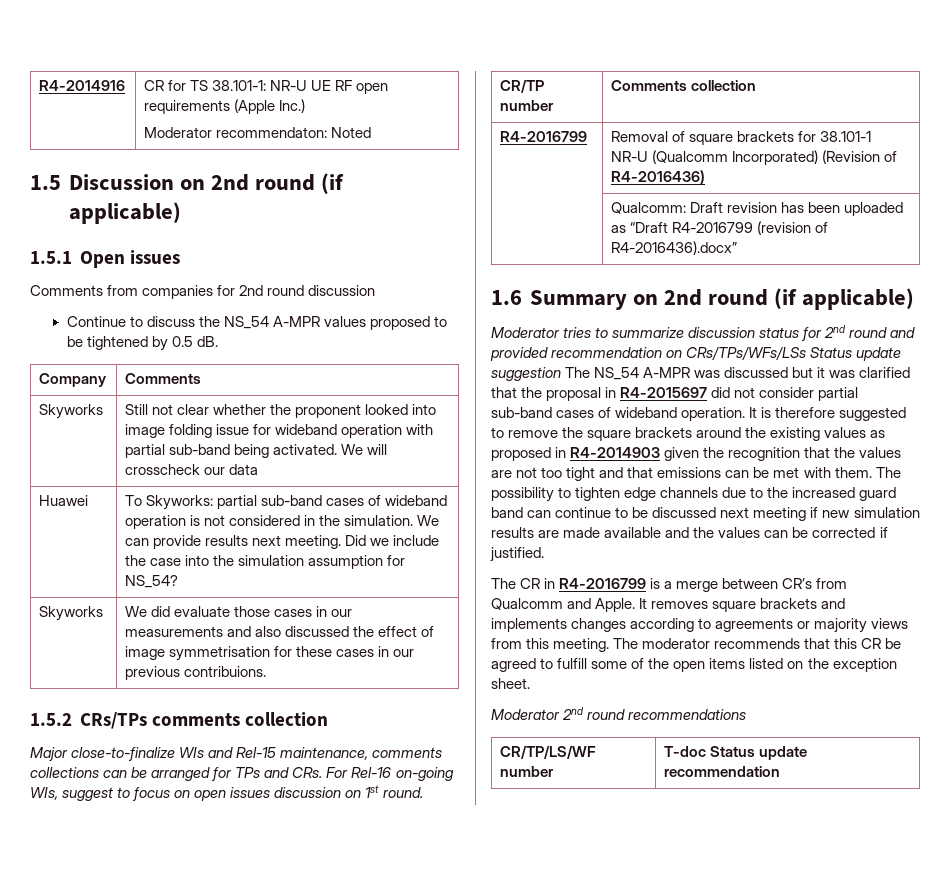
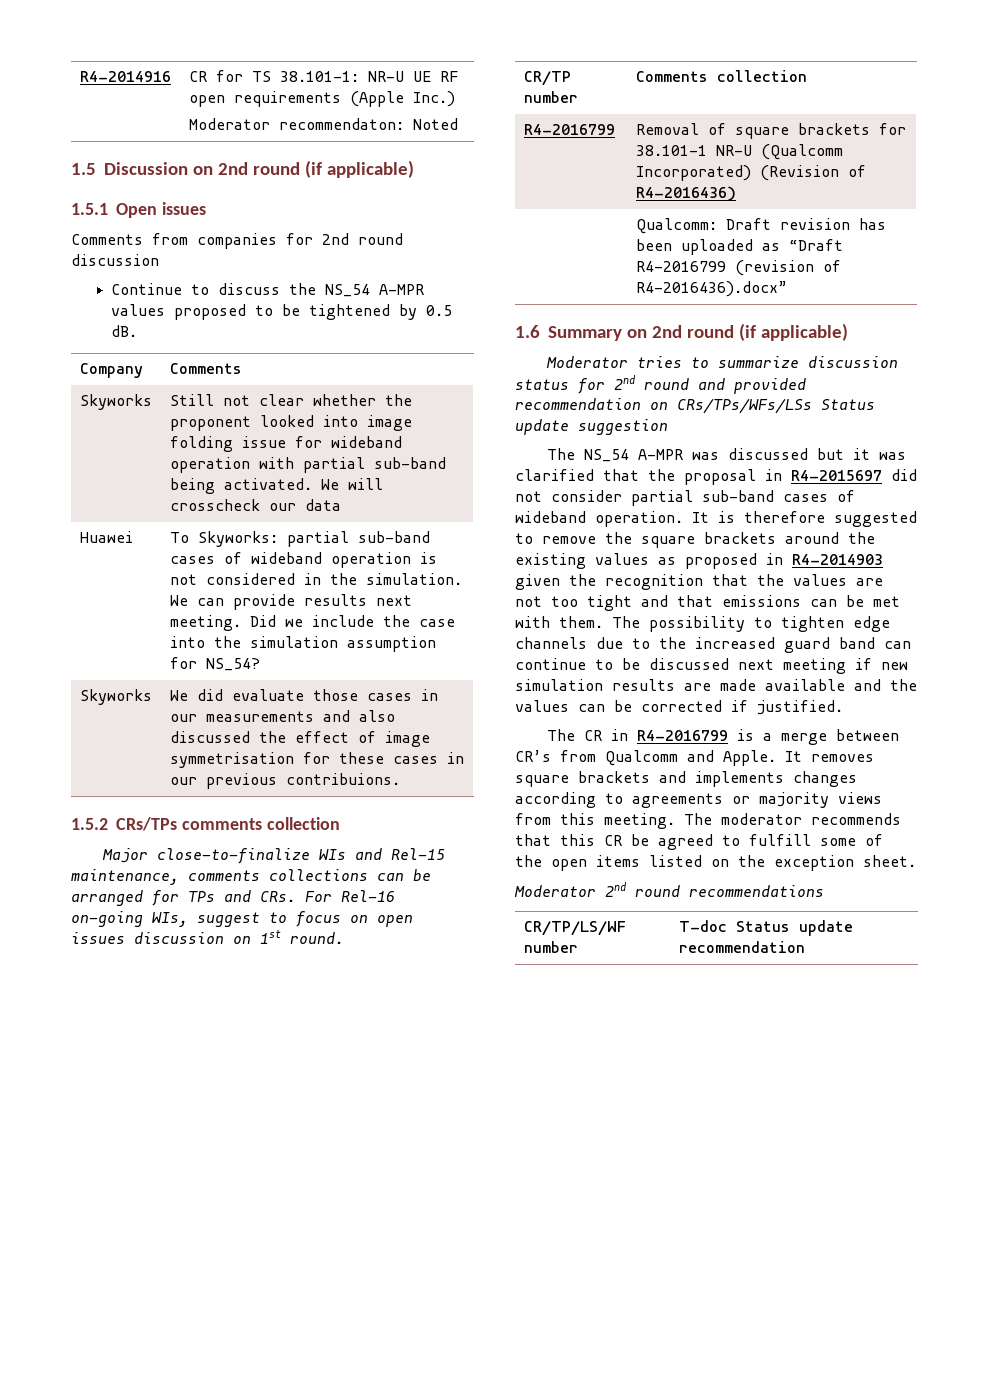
- Moderator tries to summarize discussion status for 2nd round and provided recommendation on CRs/TPs/WFs/LSs Status update suggestion The NS_54 A-MPR was discussed but it was clarified that the proposal in R4-2015697 did not consider partial sub-band cases of wideband operation.
+ Moderator tries to summarize discussion status for 2nd round and provided recommendation on CRs/TPs/WFs/LSs Status update suggestion
+ The NS_54 A-MPR was discussed but it was clarified that the proposal in R4-2015697 did not consider partial sub-band cases of wideband operation.

